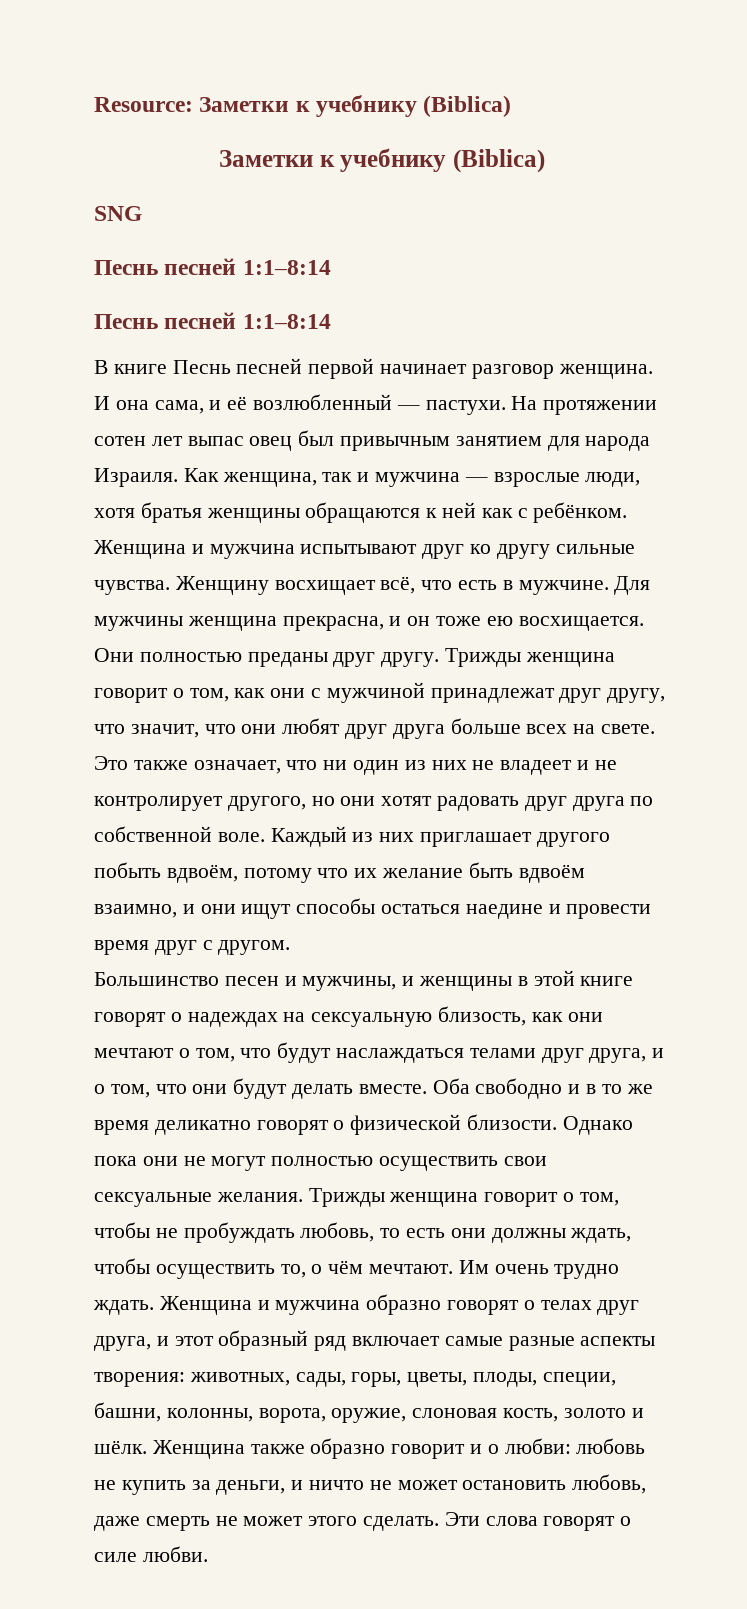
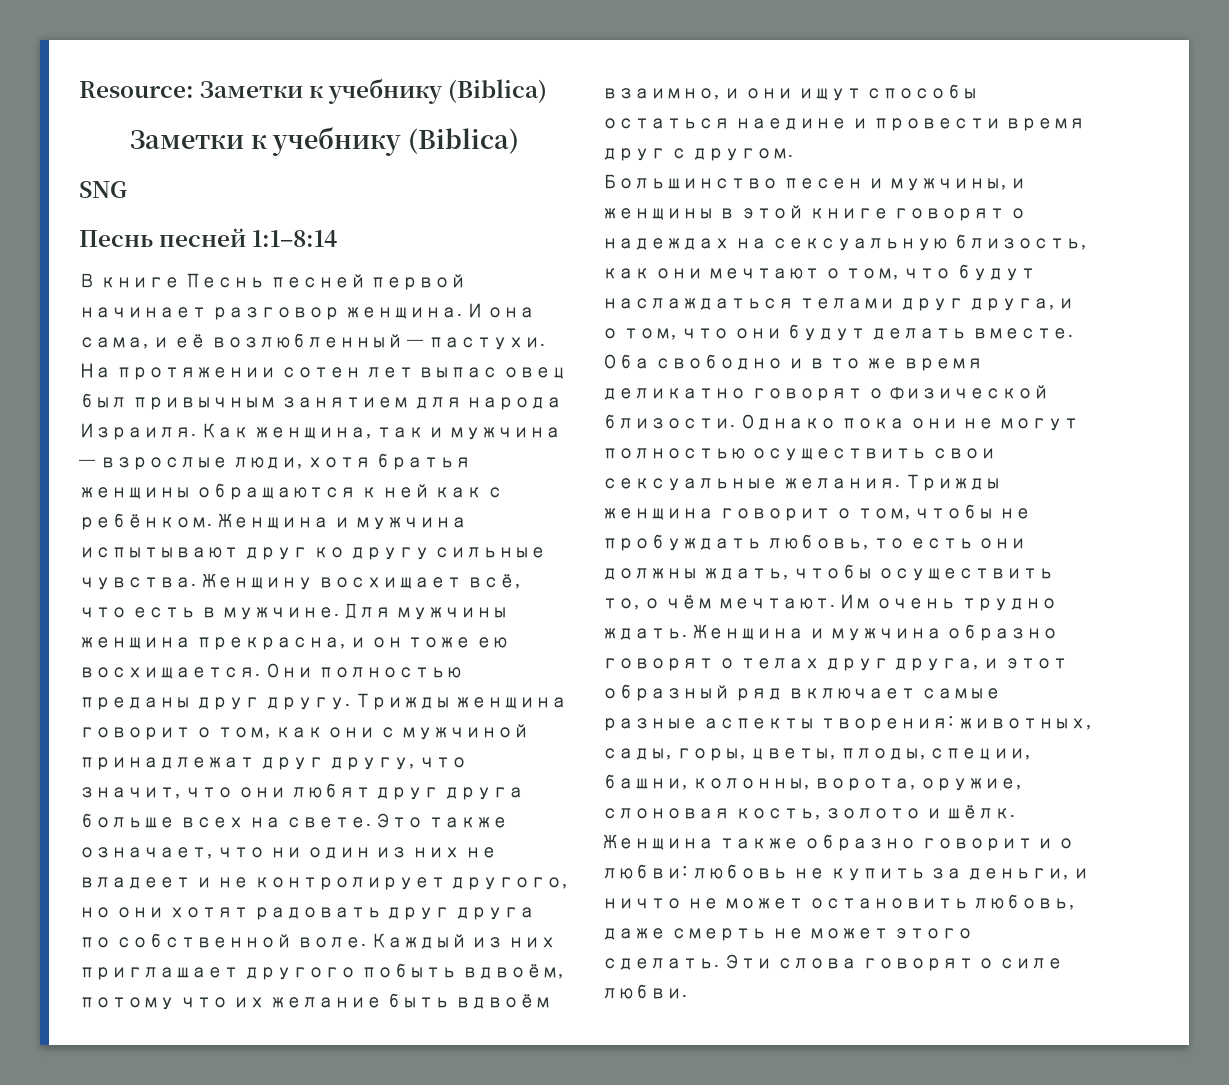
  SNG
- Песнь песней 1:1–8:14

